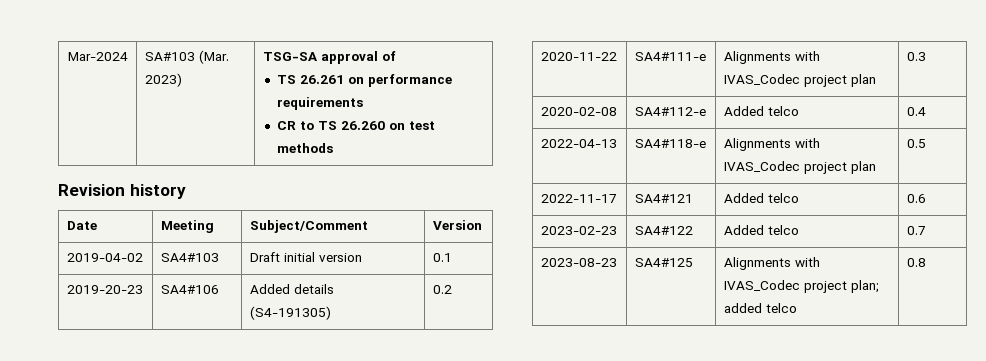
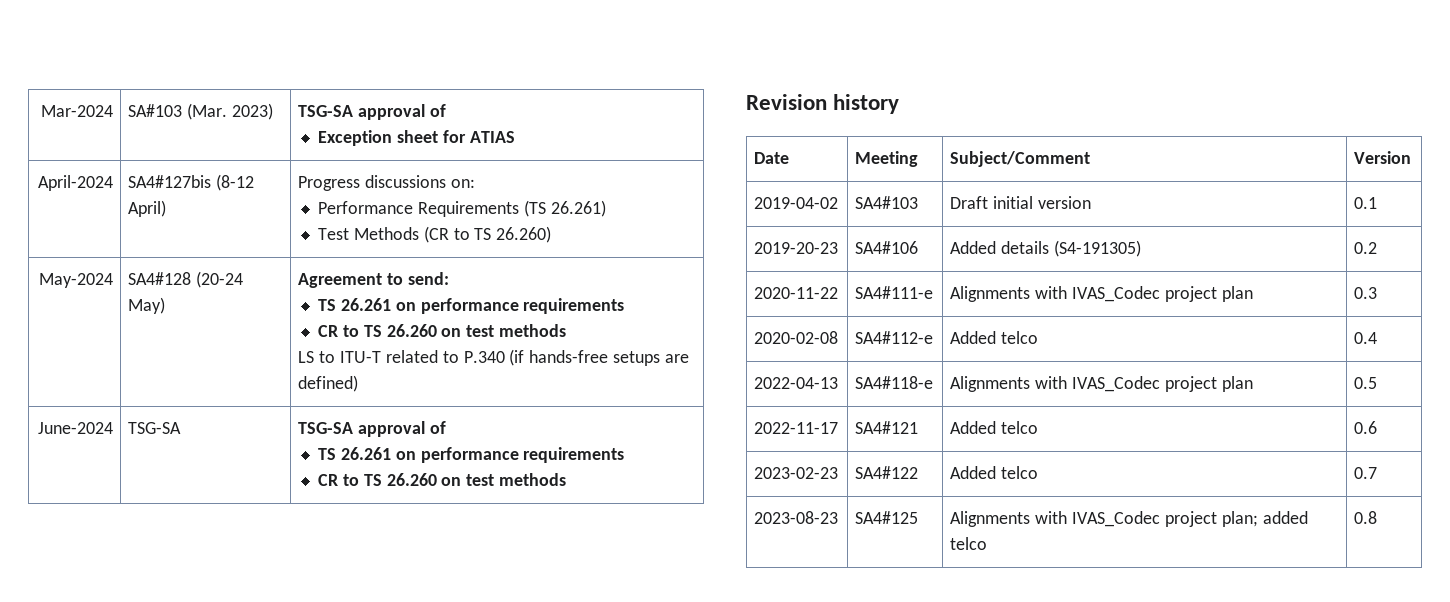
  Mar-2024 | SA#103 (Mar. 2023) | TSG-SA approval of
+ Exception sheet for ATIAS
+ April-2024 | SA4#127bis (8-12 April) | Progress discussions on:
+ Performance Requirements (TS 26.261)
+ Test Methods (CR to TS 26.260)
+ May-2024 | SA4#128 (20-24 May) | Agreement to send:
+ TS 26.261 on performance requirements
+ CR to TS 26.260 on test methods
+ LS to ITU-T related to P.340 (if hands-free setups are defined)
+ June-2024 | TSG-SA | TSG-SA approval of

